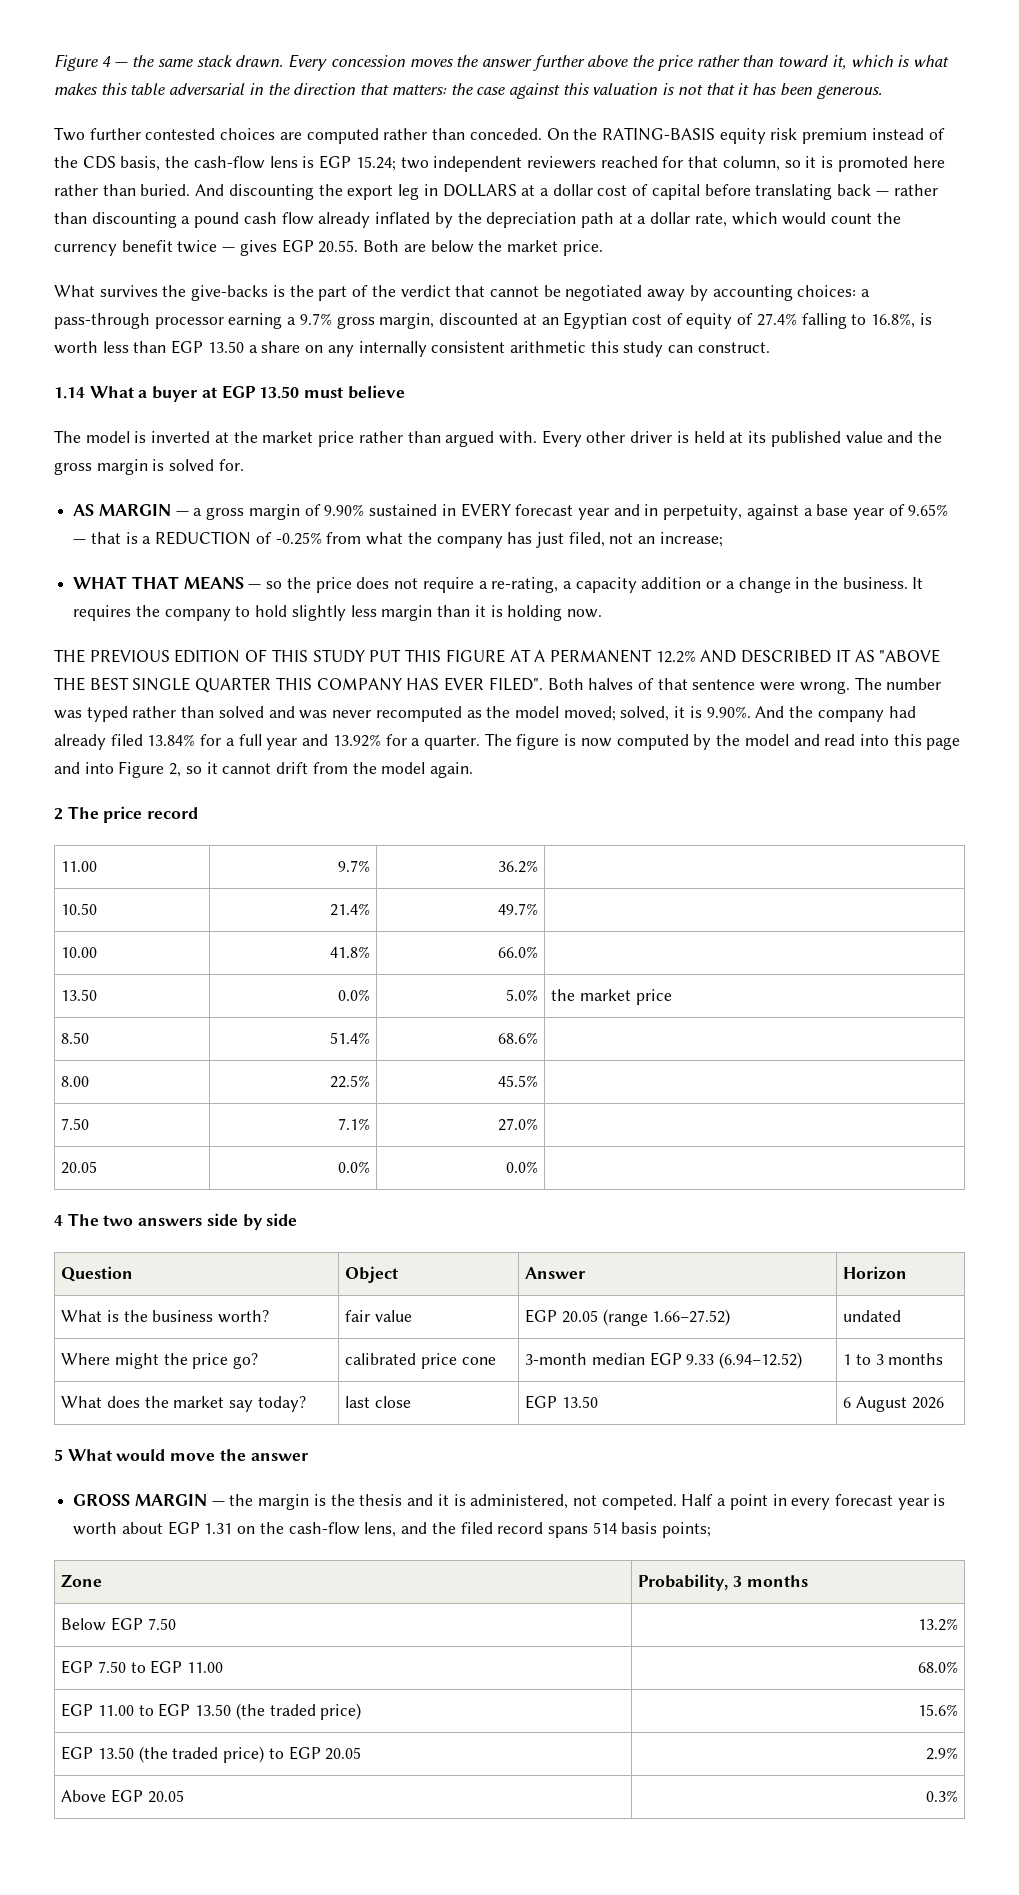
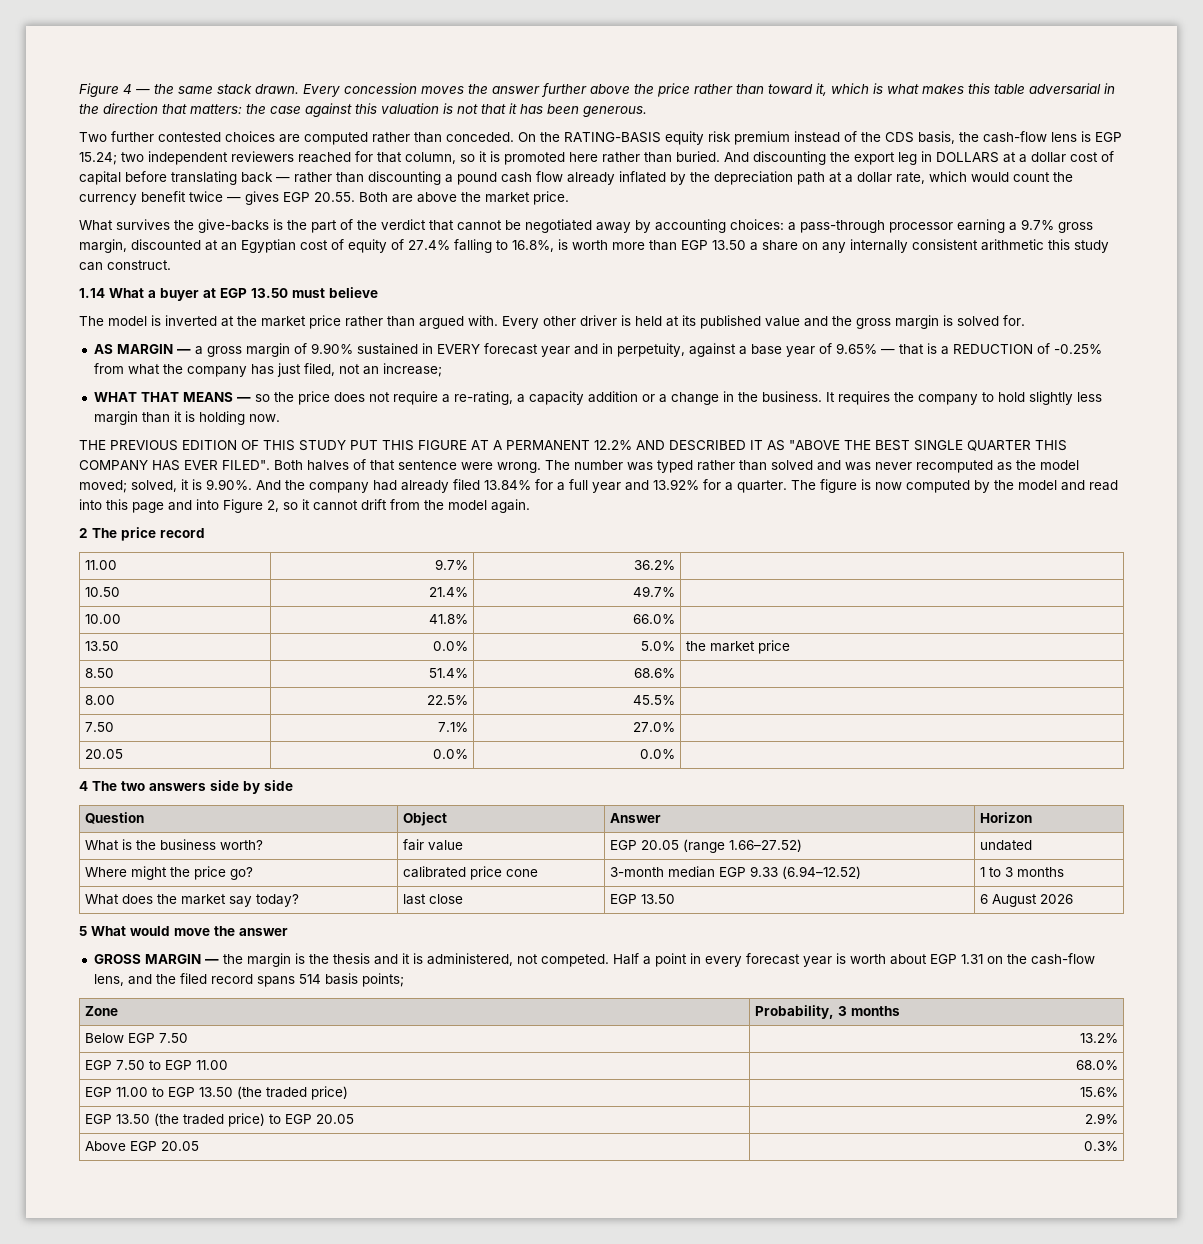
- And discounting the export leg in DOLLARS at a dollar cost of capital before translating back — rather than discounting a pound cash flow already inflated by the depreciation path at a dollar rate, which would count the currency benefit twice — gives EGP 20.55. Both are below the market price.
+ And discounting the export leg in DOLLARS at a dollar cost of capital before translating back — rather than discounting a pound cash flow already inflated by the depreciation path at a dollar rate, which would count the currency benefit twice — gives EGP 20.55. Both are above the market price.
- What survives the give-backs is the part of the verdict that cannot be negotiated away by accounting choices: a pass-through processor earning a 9.7% gross margin, discounted at an Egyptian cost of equity of 27.4% falling to 16.8%, is worth less than EGP 13.50 a share on any internally consistent arithmetic this study can construct.
+ What survives the give-backs is the part of the verdict that cannot be negotiated away by accounting choices: a pass-through processor earning a 9.7% gross margin, discounted at an Egyptian cost of equity of 27.4% falling to 16.8%, is worth more than EGP 13.50 a share on any internally consistent arithmetic this study can construct.

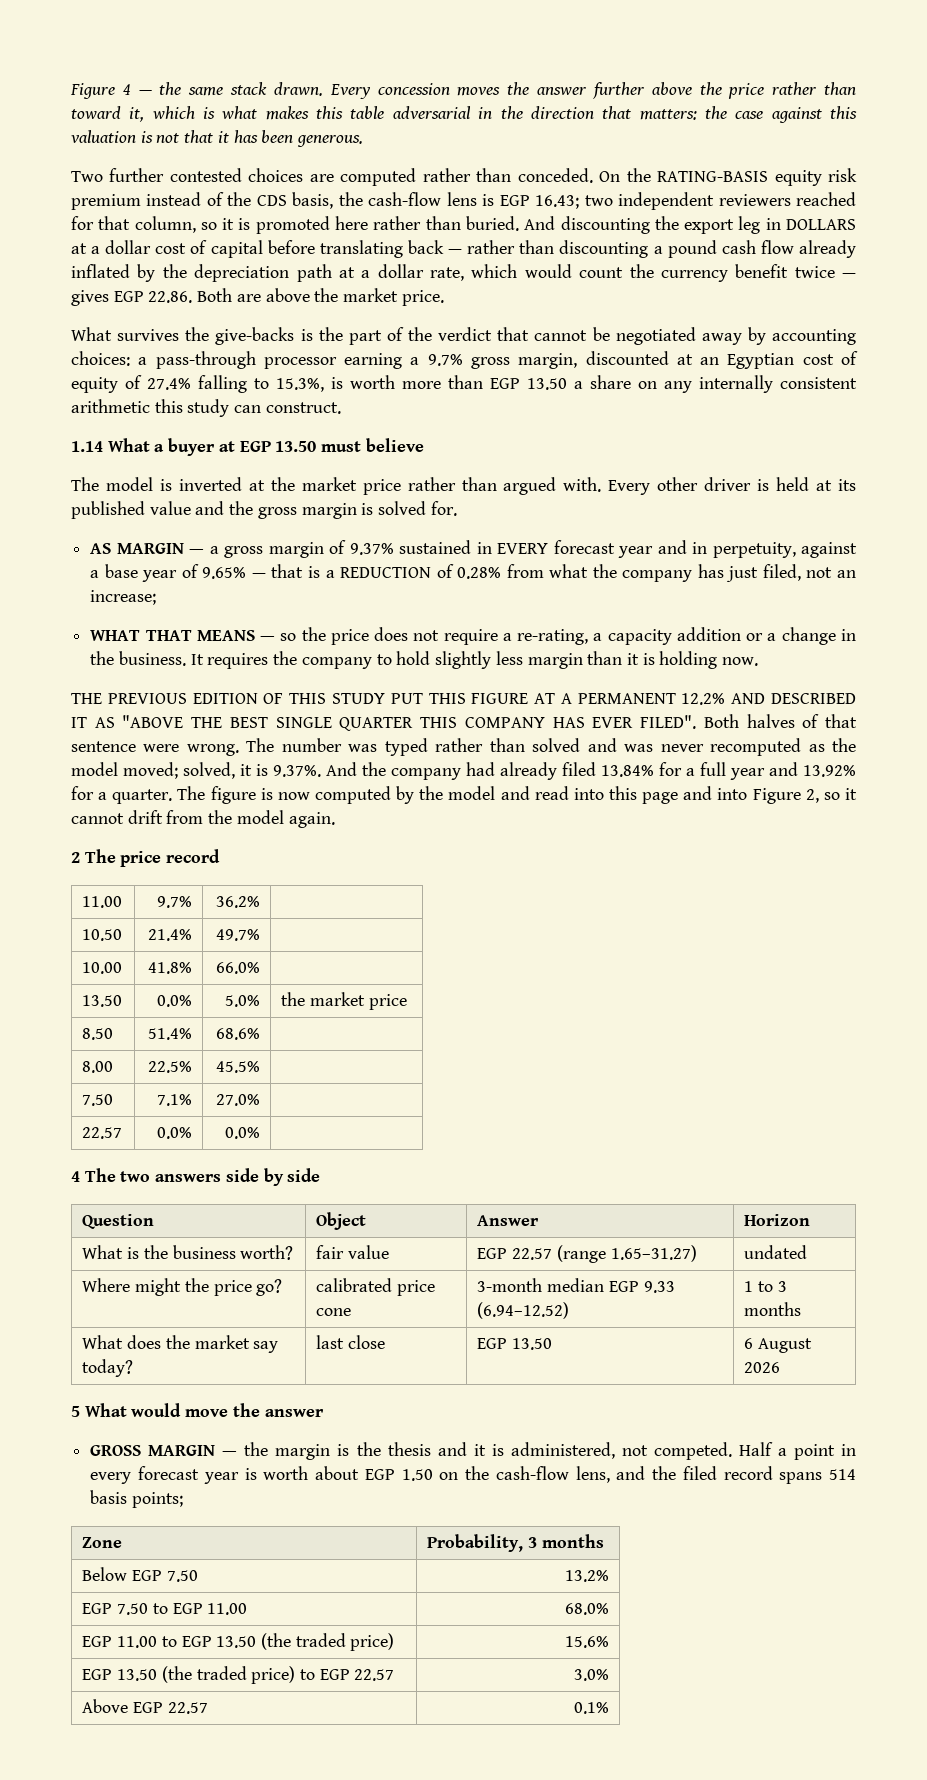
- On the RATING-BASIS equity risk premium instead of the CDS basis, the cash-flow lens is EGP 15.24; two independent reviewers reached for that column, so it is promoted here rather than buried.
+ On the RATING-BASIS equity risk premium instead of the CDS basis, the cash-flow lens is EGP 16.43; two independent reviewers reached for that column, so it is promoted here rather than buried.
- And discounting the export leg in DOLLARS at a dollar cost of capital before translating back — rather than discounting a pound cash flow already inflated by the depreciation path at a dollar rate, which would count the currency benefit twice — gives EGP 20.55. Both are above the market price.
+ And discounting the export leg in DOLLARS at a dollar cost of capital before translating back — rather than discounting a pound cash flow already inflated by the depreciation path at a dollar rate, which would count the currency benefit twice — gives EGP 22.86. Both are above the market price.
- What survives the give-backs is the part of the verdict that cannot be negotiated away by accounting choices: a pass-through processor earning a 9.7% gross margin, discounted at an Egyptian cost of equity of 27.4% falling to 16.8%, is worth more than EGP 13.50 a share on any internally consistent arithmetic this study can construct.
+ What survives the give-backs is the part of the verdict that cannot be negotiated away by accounting choices: a pass-through processor earning a 9.7% gross margin, discounted at an Egyptian cost of equity of 27.4% falling to 15.3%, is worth more than EGP 13.50 a share on any internally consistent arithmetic this study can construct.
- AS MARGIN — a gross margin of 9.90% sustained in EVERY forecast year and in perpetuity, against a base year of 9.65% — that is a REDUCTION of -0.25% from what the company has just filed, not an increase;
+ AS MARGIN — a gross margin of 9.37% sustained in EVERY forecast year and in perpetuity, against a base year of 9.65% — that is a REDUCTION of 0.28% from what the company has just filed, not an increase;
- The number was typed rather than solved and was never recomputed as the model moved; solved, it is 9.90%. And the company had already filed 13.84% for a full year and 13.92% for a quarter.
+ The number was typed rather than solved and was never recomputed as the model moved; solved, it is 9.37%. And the company had already filed 13.84% for a full year and 13.92% for a quarter.
- 20.05 | 0.0% | 0.0% |
+ 22.57 | 0.0% | 0.0% |
- What is the business worth? | fair value | EGP 20.05 (range 1.66–27.52) | undated
+ What is the business worth? | fair value | EGP 22.57 (range 1.65–31.27) | undated
- Half a point in every forecast year is worth about EGP 1.31 on the cash-flow lens, and the filed record spans 514 basis points;
+ Half a point in every forecast year is worth about EGP 1.50 on the cash-flow lens, and the filed record spans 514 basis points;
- EGP 13.50 (the traded price) to EGP 20.05 | 2.9%
+ EGP 13.50 (the traded price) to EGP 22.57 | 3.0%
- Above EGP 20.05 | 0.3%
+ Above EGP 22.57 | 0.1%

